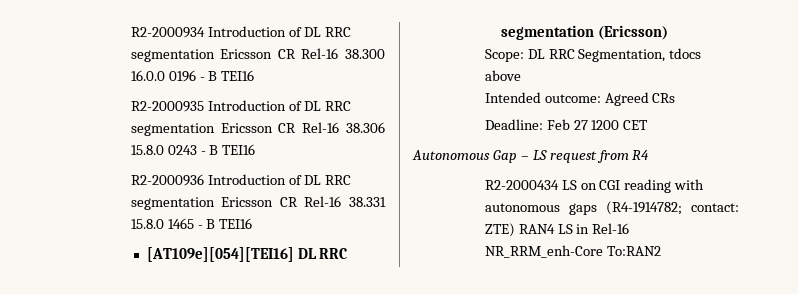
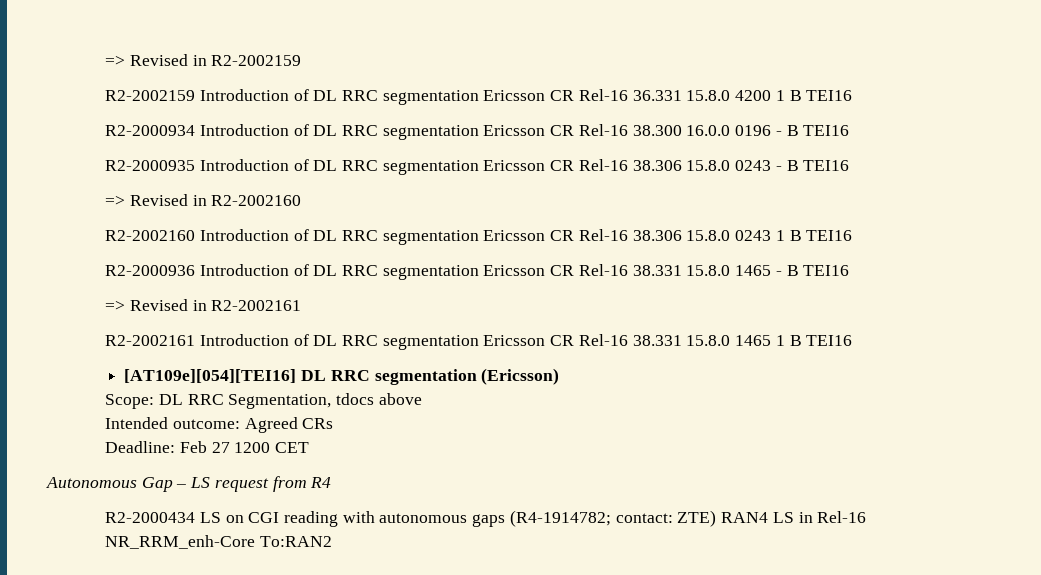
+ => Revised in R2-2002159
+ R2-2002159 Introduction of DL RRC segmentation Ericsson CR Rel-16 36.331 15.8.0 4200 1 B TEI16
+ => Revised in R2-2002160
+ R2-2002160 Introduction of DL RRC segmentation Ericsson CR Rel-16 38.306 15.8.0 0243 1 B TEI16
+ => Revised in R2-2002161
+ R2-2002161 Introduction of DL RRC segmentation Ericsson CR Rel-16 38.331 15.8.0 1465 1 B TEI16

